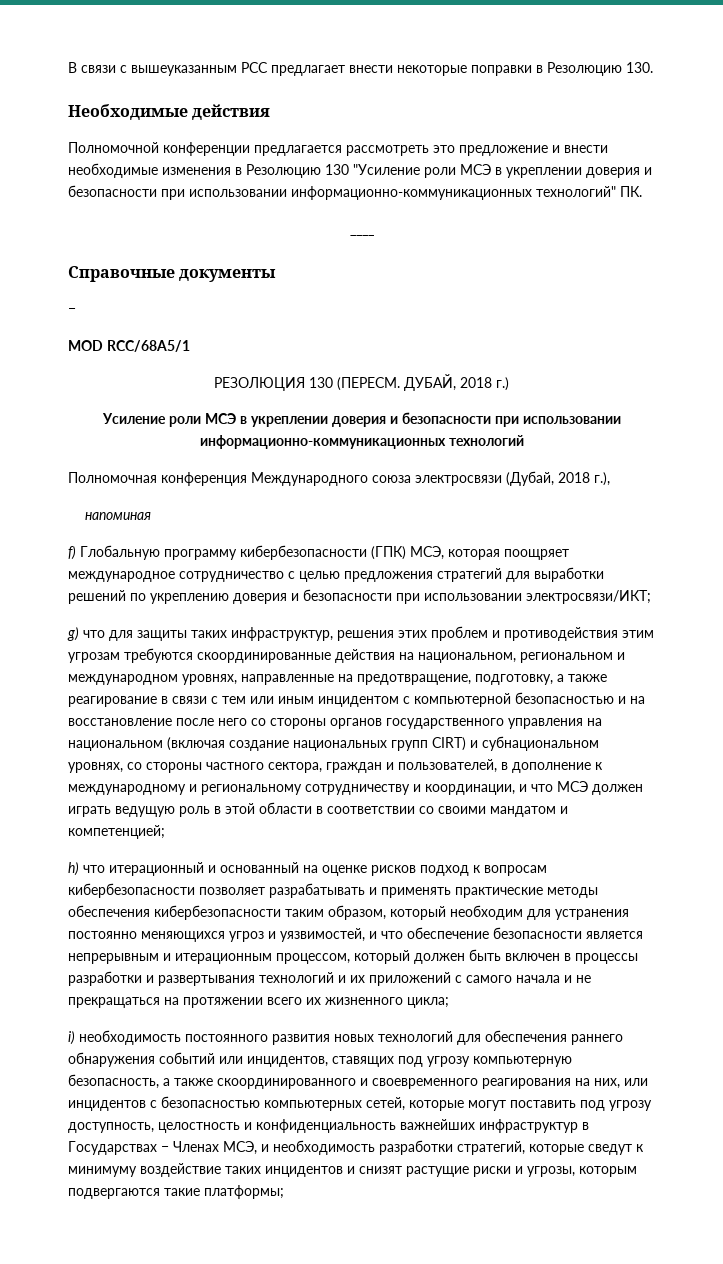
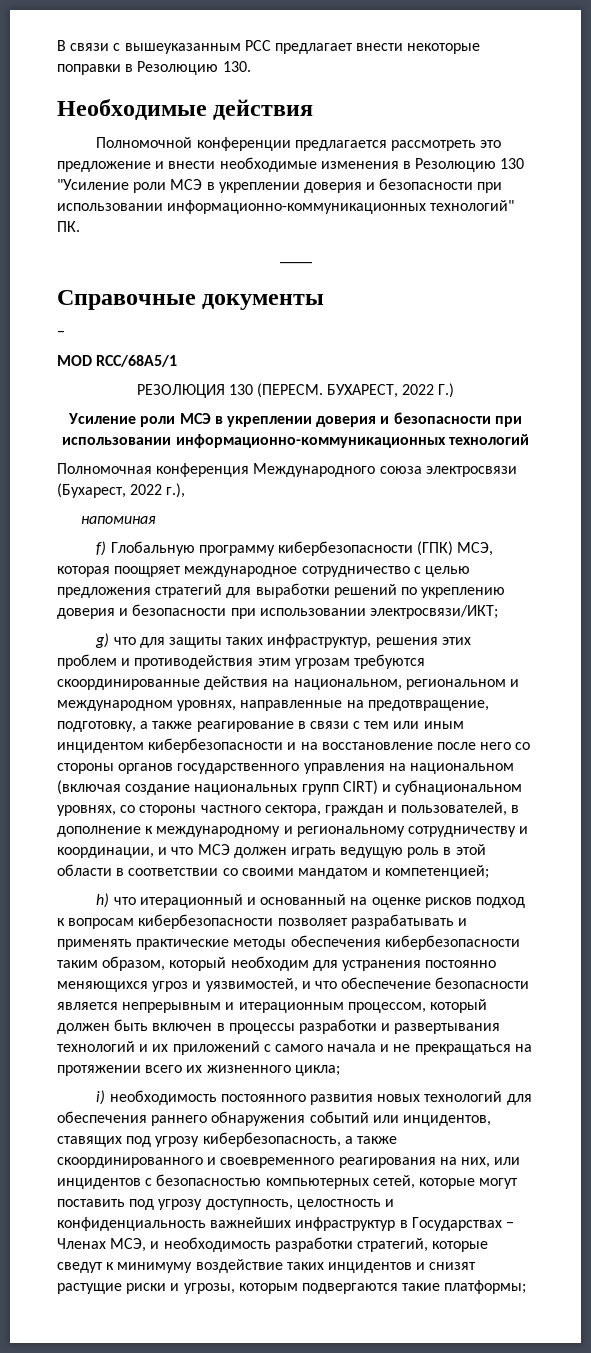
- ДУБАЙ, 2018 г.)
+ БУХАРЕСТ, 2022 Г.)
- Полномочная конференция Международного союза электросвязи (Дубай, 2018 г.),
+ Полномочная конференция Международного союза электросвязи (Бухарест, 2022 г.),
- g) что для защиты таких инфраструктур, решения этих проблем и противодействия этим угрозам требуются скоординированные действия на национальном, региональном и международном уровнях, направленные на предотвращение, подготовку, а также реагирование в связи с тем или иным инцидентом с компьютерной безопасностью и на восстановление после него со стороны органов государственного управления на национальном (включая создание национальных групп CIRT) и субнациональном уровнях, со стороны частного сектора, граждан и пользователей, в дополнение к международному и региональному сотрудничеству и координации, и что МСЭ должен играть ведущую роль в этой области в соответствии со своими мандатом и компетенцией;
+ g) что для защиты таких инфраструктур, решения этих проблем и противодействия этим угрозам требуются скоординированные действия на национальном, региональном и международном уровнях, направленные на предотвращение, подготовку, а также реагирование в связи с тем или иным инцидентом кибербезопасности и на восстановление после него со стороны органов государственного управления на национальном (включая создание национальных групп CIRT) и субнациональном уровнях, со стороны частного сектора, граждан и пользователей, в дополнение к международному и региональному сотрудничеству и координации, и что МСЭ должен играть ведущую роль в этой области в соответствии со своими мандатом и компетенцией;
- i) необходимость постоянного развития новых технологий для обеспечения раннего обнаружения событий или инцидентов, ставящих под угрозу компьютерную безопасность, а также скоординированного и своевременного реагирования на них, или инцидентов с безопасностью компьютерных сетей, которые могут поставить под угрозу доступность, целостность и конфиденциальность важнейших инфраструктур в Государствах − Членах МСЭ, и необходимость разработки стратегий, которые сведут к минимуму воздействие таких инцидентов и снизят растущие риски и угрозы, которым подвергаются такие платформы;
+ i) необходимость постоянного развития новых технологий для обеспечения раннего обнаружения событий или инцидентов, ставящих под угрозу кибербезопасность, а также скоординированного и своевременного реагирования на них, или инцидентов с безопасностью компьютерных сетей, которые могут поставить под угрозу доступность, целостность и конфиденциальность важнейших инфраструктур в Государствах − Членах МСЭ, и необходимость разработки стратегий, которые сведут к минимуму воздействие таких инцидентов и снизят растущие риски и угрозы, которым подвергаются такие платформы;

